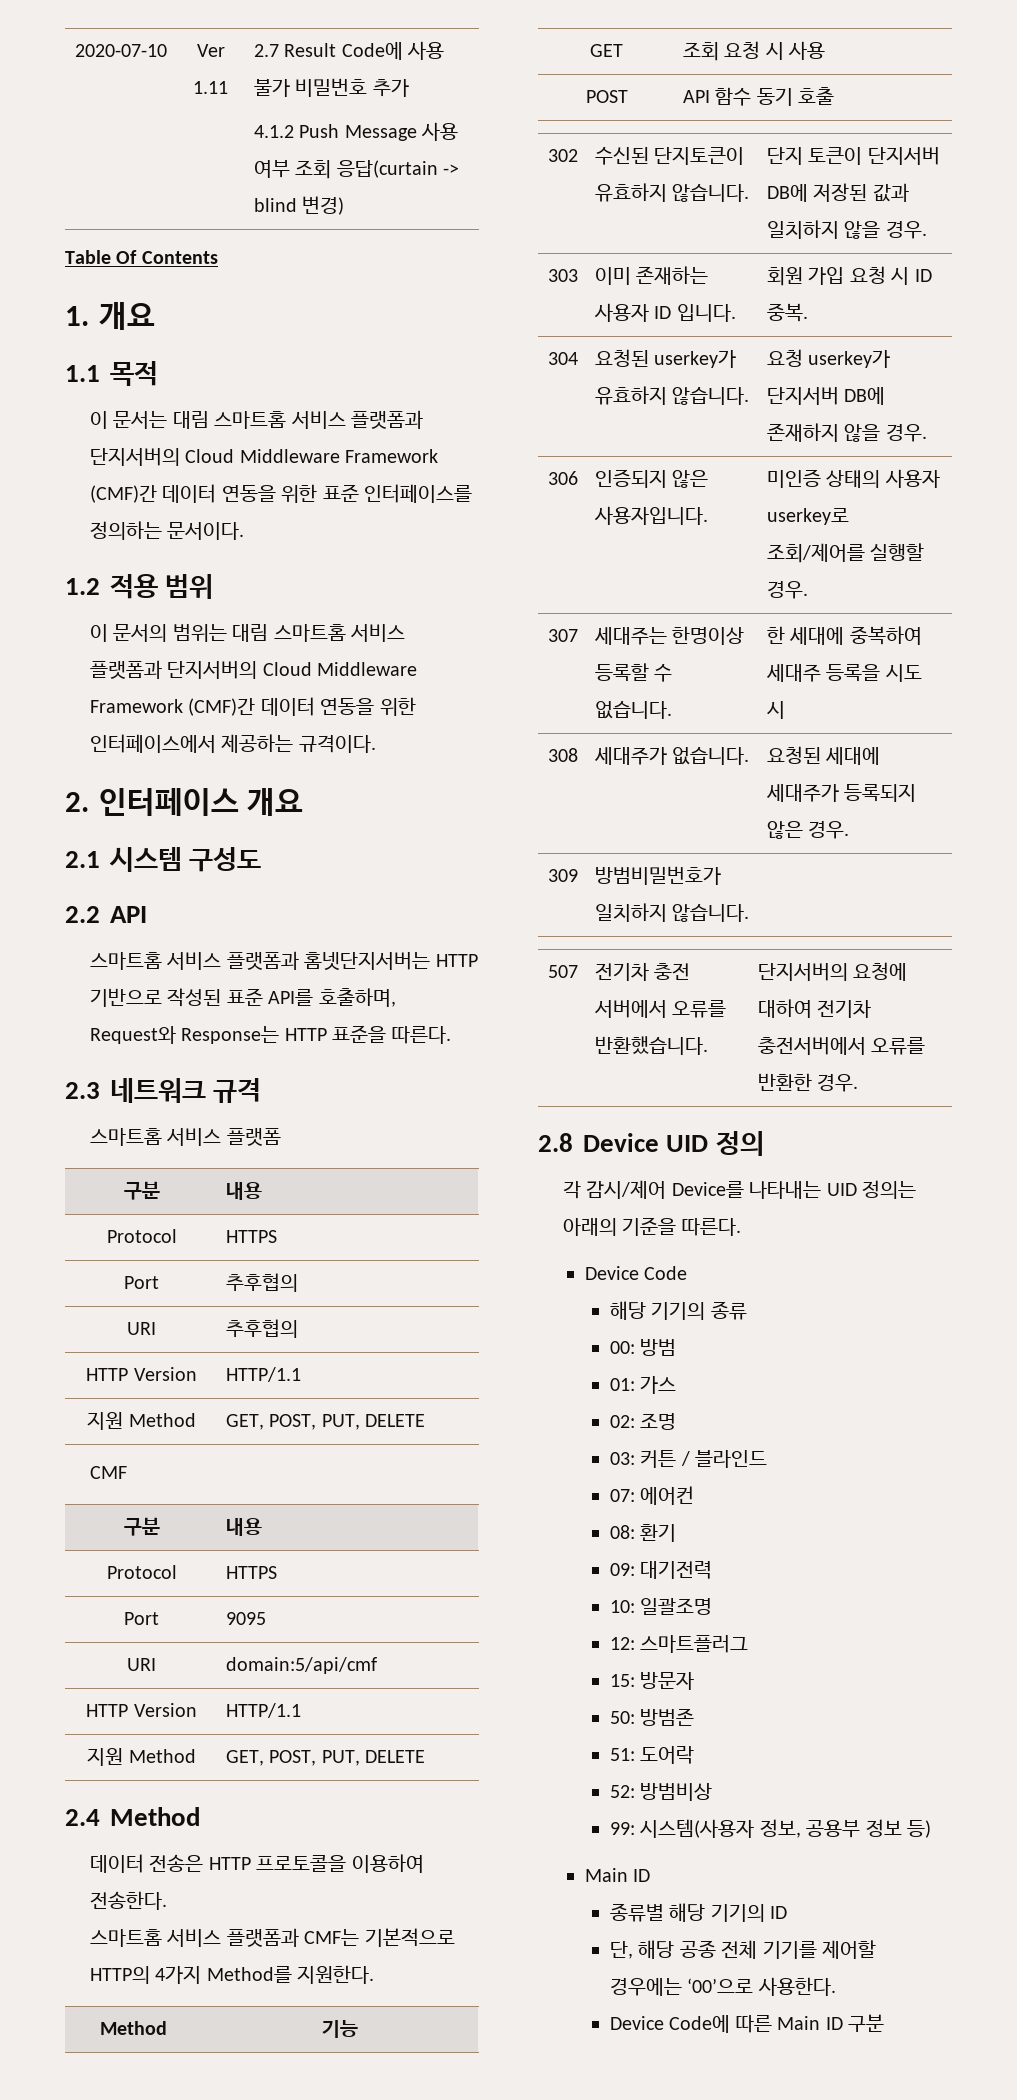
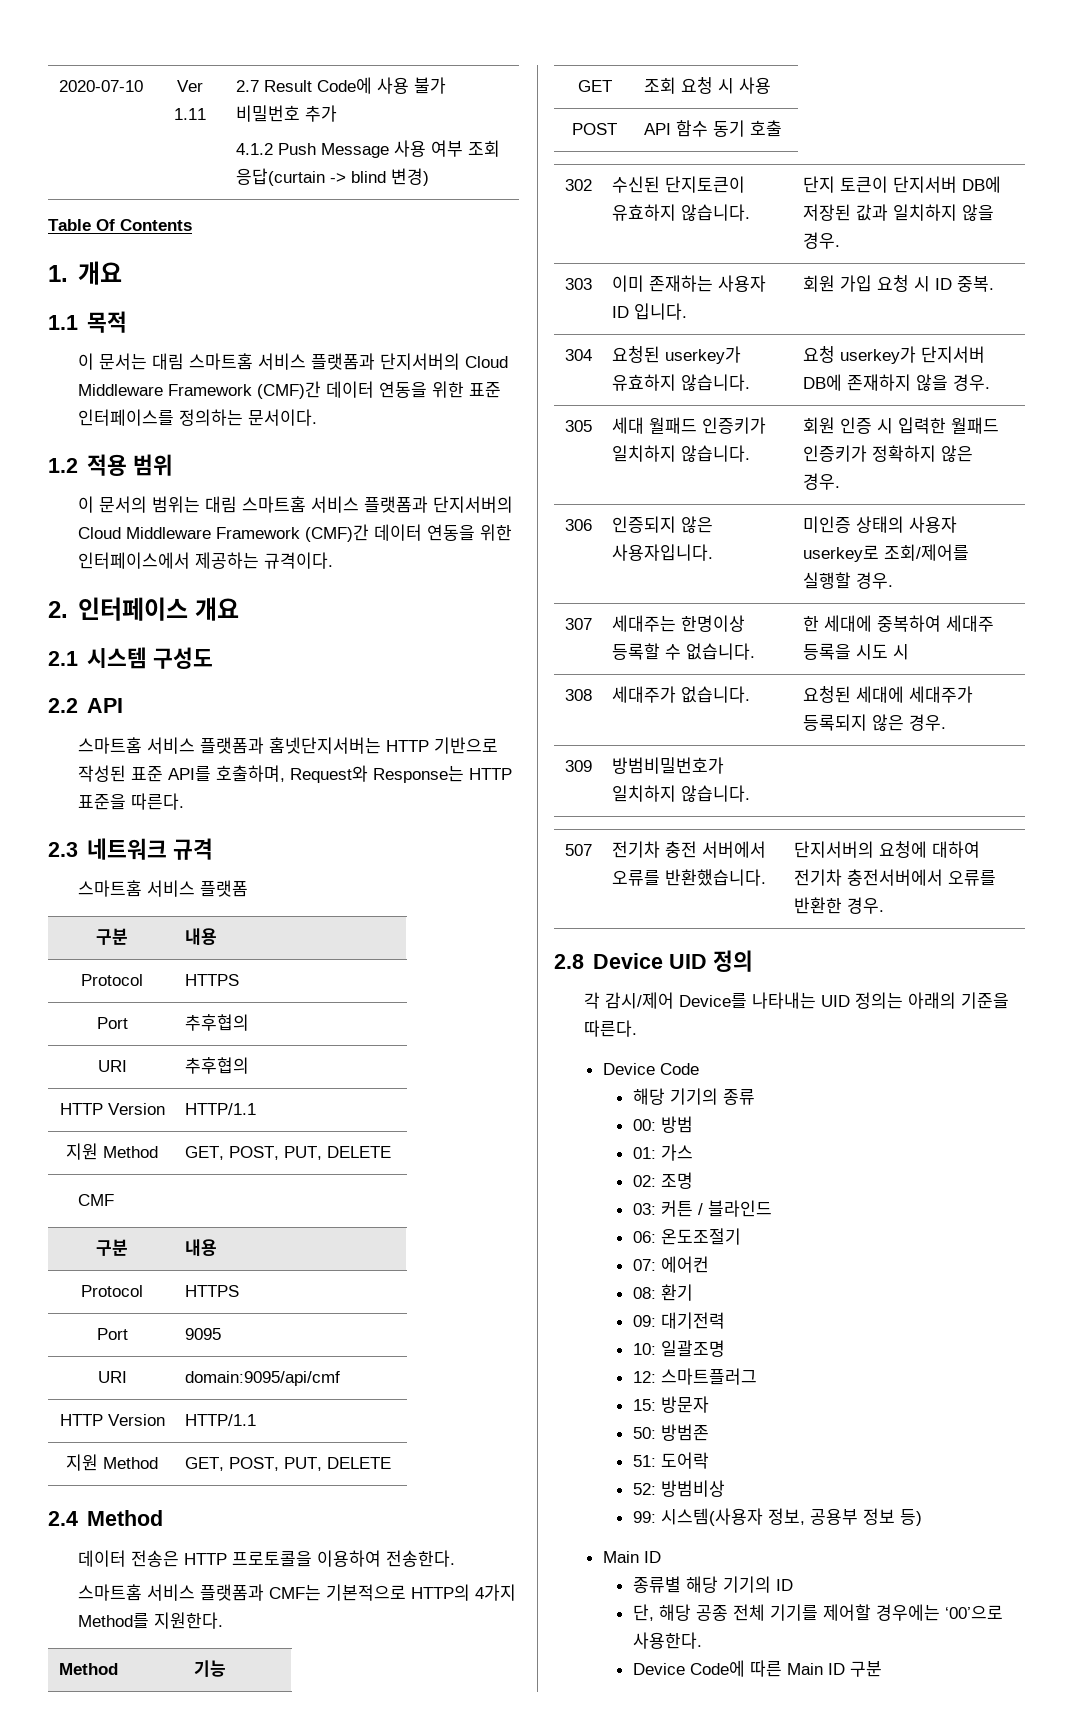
- URI | domain:5/api/cmf
+ URI | domain:9095/api/cmf
+ 305 | 세대 월패드 인증키가 일치하지 않습니다. | 회원 인증 시 입력한 월패드 인증키가 정확하지 않은 경우.
+ 06: 온도조절기

